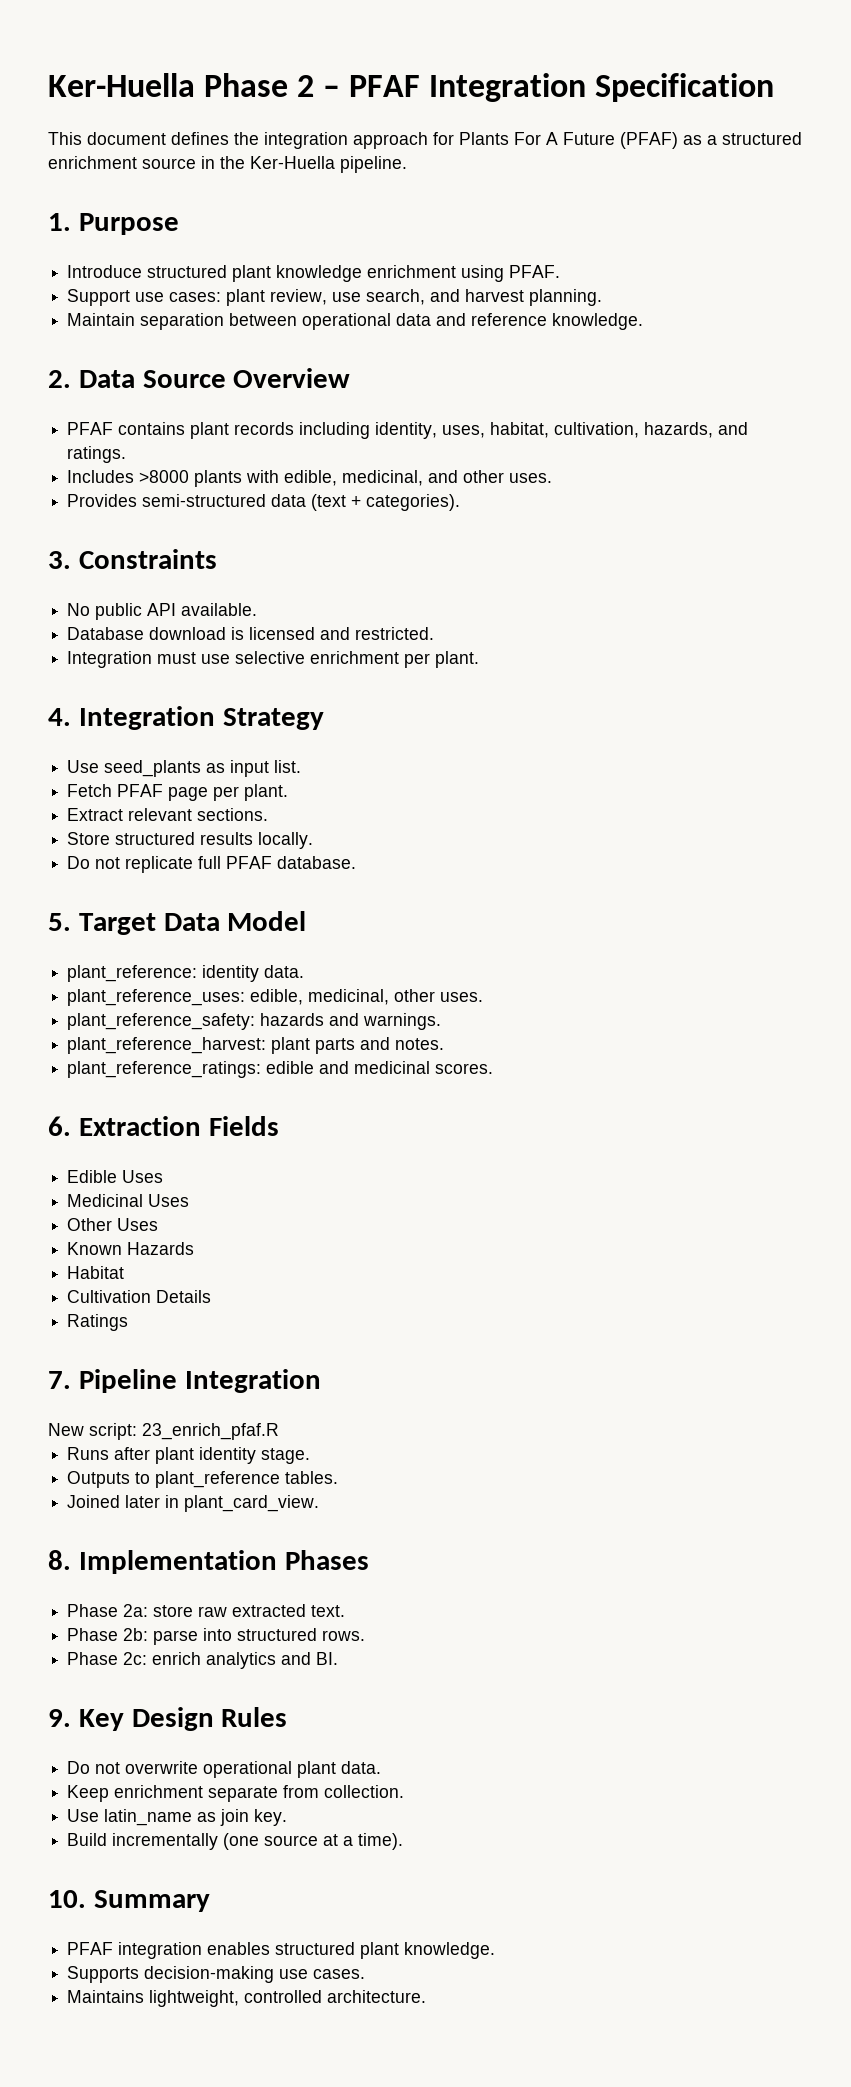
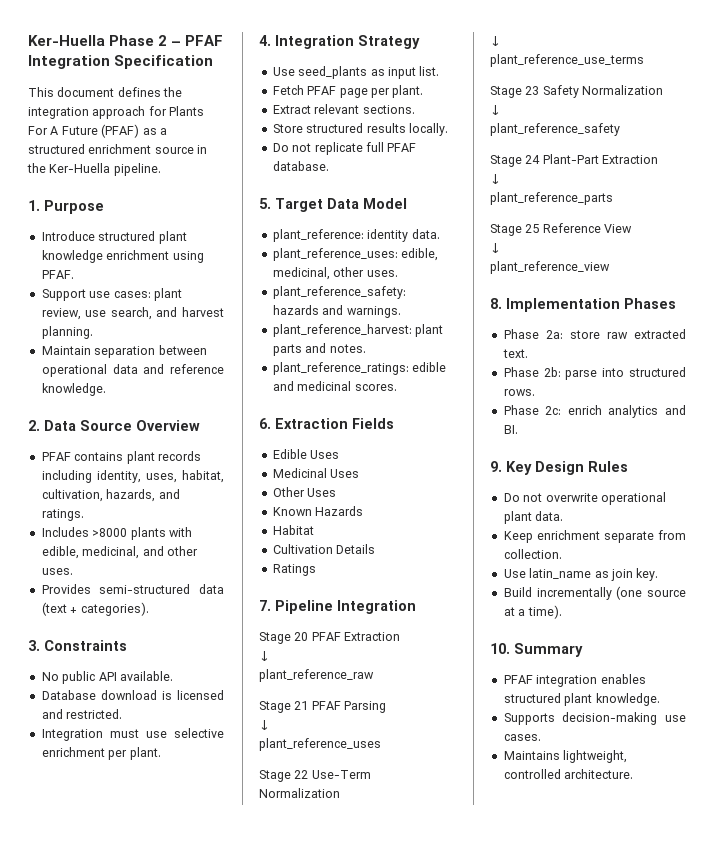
- New script: 23_enrich_pfaf.R
- Runs after plant identity stage.
- Outputs to plant_reference tables.
- Joined later in plant_card_view.
+ Stage 20 PFAF Extraction
+ ↓
+ plant_reference_raw
+ Stage 21 PFAF Parsing
+ ↓
+ plant_reference_uses
+ Stage 22 Use-Term Normalization
+ ↓
+ plant_reference_use_terms
+ Stage 23 Safety Normalization
+ ↓
+ plant_reference_safety
+ Stage 24 Plant-Part Extraction
+ ↓
+ plant_reference_parts
+ Stage 25 Reference View
+ ↓
+ plant_reference_view

